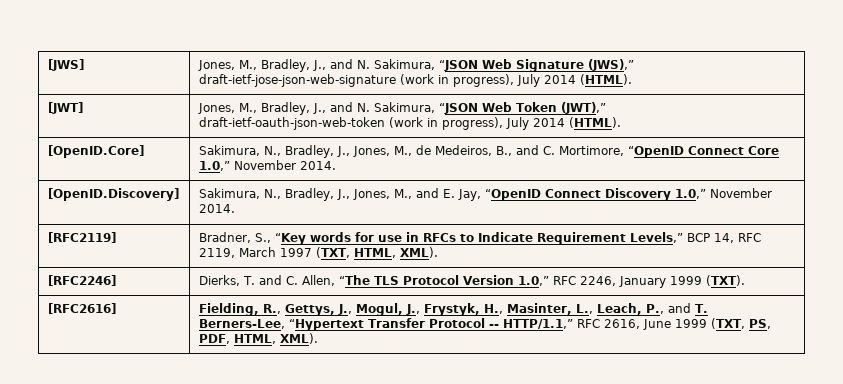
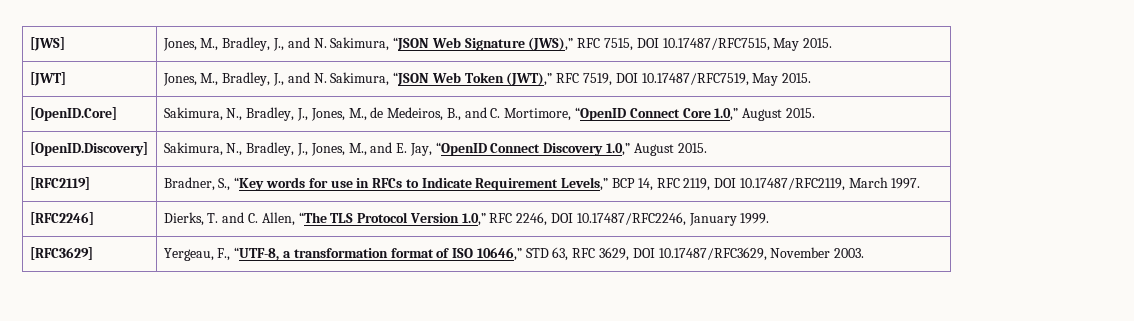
- [JWS] | Jones, M., Bradley, J., and N. Sakimura, “JSON Web Signature (JWS),” draft-ietf-jose-json-web-signature (work in progress), July 2014 (HTML).
+ [JWS] | Jones, M., Bradley, J., and N. Sakimura, “JSON Web Signature (JWS),” RFC 7515, DOI 10.17487/RFC7515, May 2015.
- [JWT] | Jones, M., Bradley, J., and N. Sakimura, “JSON Web Token (JWT),” draft-ietf-oauth-json-web-token (work in progress), July 2014 (HTML).
+ [JWT] | Jones, M., Bradley, J., and N. Sakimura, “JSON Web Token (JWT),” RFC 7519, DOI 10.17487/RFC7519, May 2015.
- [OpenID.Core] | Sakimura, N., Bradley, J., Jones, M., de Medeiros, B., and C. Mortimore, “OpenID Connect Core 1.0,” November 2014.
+ [OpenID.Core] | Sakimura, N., Bradley, J., Jones, M., de Medeiros, B., and C. Mortimore, “OpenID Connect Core 1.0,” August 2015.
- [OpenID.Discovery] | Sakimura, N., Bradley, J., Jones, M., and E. Jay, “OpenID Connect Discovery 1.0,” November 2014.
+ [OpenID.Discovery] | Sakimura, N., Bradley, J., Jones, M., and E. Jay, “OpenID Connect Discovery 1.0,” August 2015.
- [RFC2119] | Bradner, S., “Key words for use in RFCs to Indicate Requirement Levels,” BCP 14, RFC 2119, March 1997 (TXT, HTML, XML).
+ [RFC2119] | Bradner, S., “Key words for use in RFCs to Indicate Requirement Levels,” BCP 14, RFC 2119, DOI 10.17487/RFC2119, March 1997.
- [RFC2246] | Dierks, T. and C. Allen, “The TLS Protocol Version 1.0,” RFC 2246, January 1999 (TXT).
- [RFC2616] | Fielding, R., Gettys, J., Mogul, J., Frystyk, H., Masinter, L., Leach, P., and T. Berners-Lee, “Hypertext Transfer Protocol -- HTTP/1.1,” RFC 2616, June 1999 (TXT, PS, PDF, HTML, XML).
+ [RFC2246] | Dierks, T. and C. Allen, “The TLS Protocol Version 1.0,” RFC 2246, DOI 10.17487/RFC2246, January 1999.
+ [RFC3629] | Yergeau, F., “UTF-8, a transformation format of ISO 10646,” STD 63, RFC 3629, DOI 10.17487/RFC3629, November 2003.

